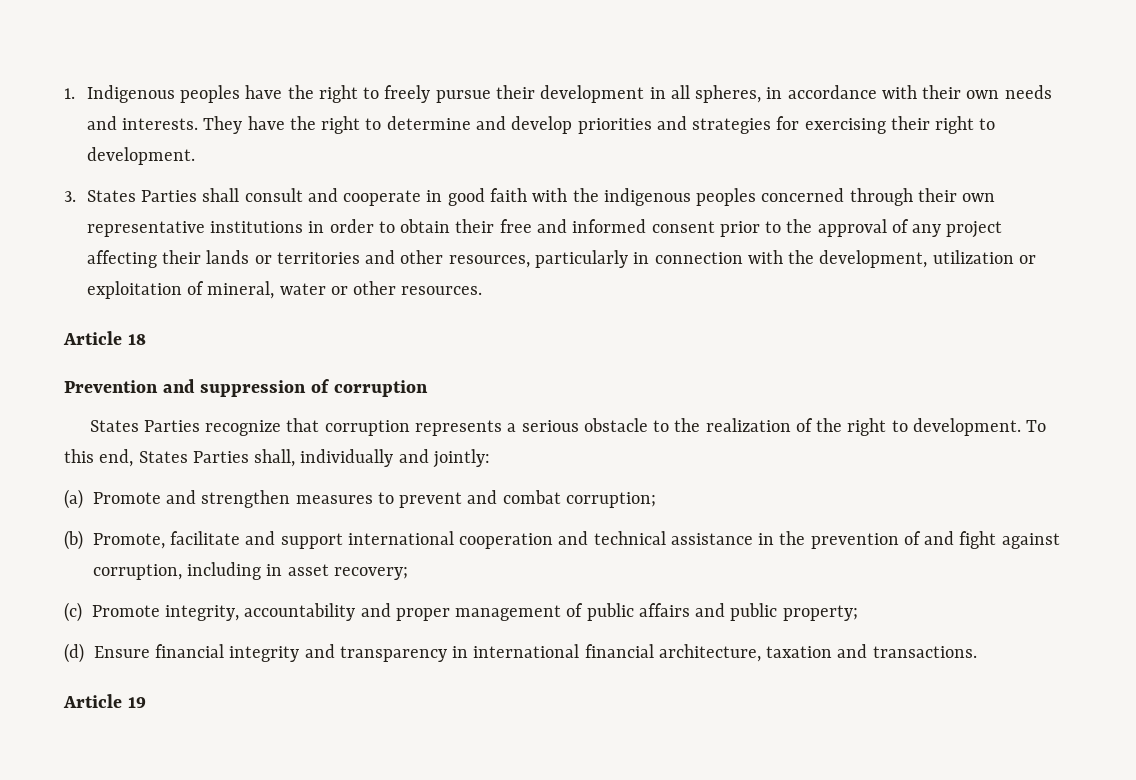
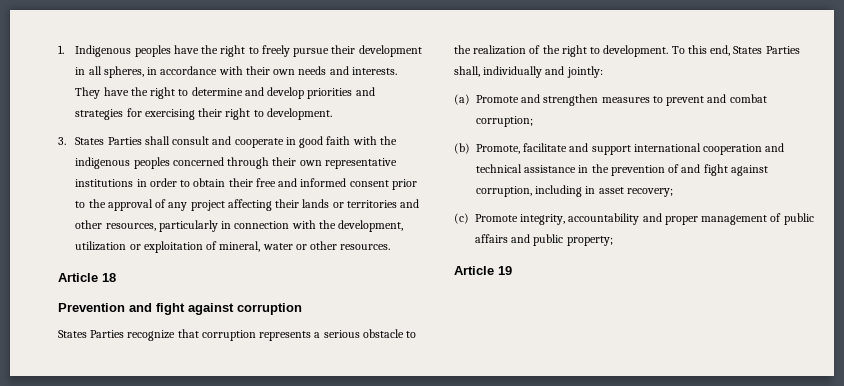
- Prevention and suppression of corruption
+ Prevention and fight against corruption
- (d) Ensure financial integrity and transparency in international financial architecture, taxation and transactions.

